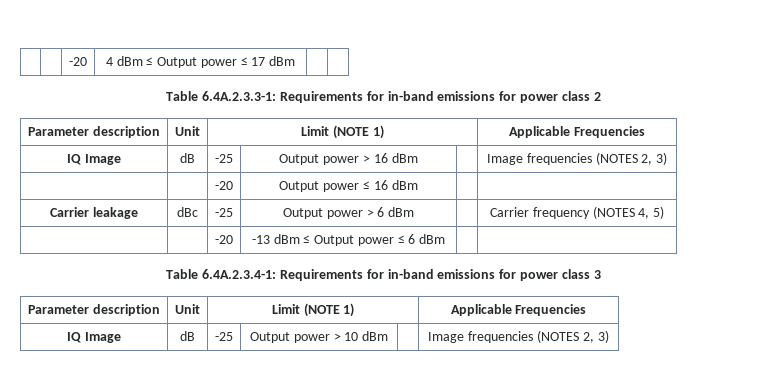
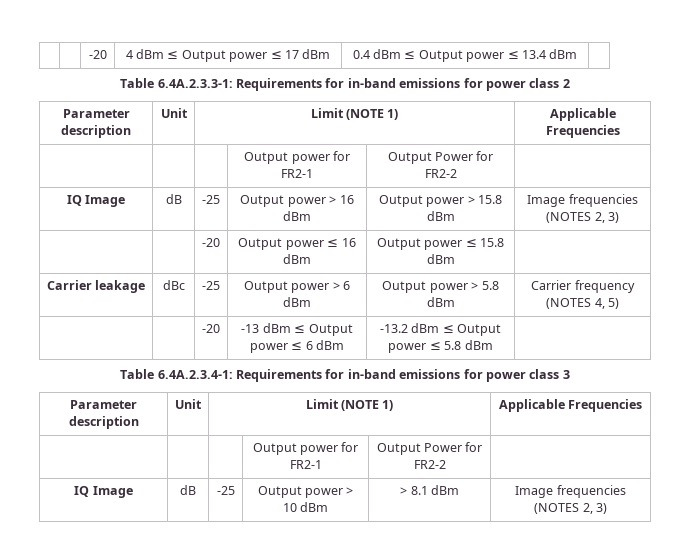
- | | -20 | 4 dBm ≤ Output power ≤ 17 dBm | |
+ | | -20 | 4 dBm ≤ Output power ≤ 17 dBm | 0.4 dBm ≤ Output power ≤ 13.4 dBm |
  Table 6.4A.2.3.3-1: Requirements for in-band emissions for power class 2
  Parameter description | Unit | Limit (NOTE 1) | Applicable Frequencies
+ | | | Output power for FR2-1 | Output Power for FR2-2 |
- IQ Image | dB | -25 | Output power > 16 dBm | | Image frequencies (NOTES 2, 3)
+ IQ Image | dB | -25 | Output power > 16 dBm | Output power > 15.8 dBm | Image frequencies (NOTES 2, 3)
- | | -20 | Output power ≤ 16 dBm | |
+ | | -20 | Output power ≤ 16 dBm | Output power ≤ 15.8 dBm |
- Carrier leakage | dBc | -25 | Output power > 6 dBm | | Carrier frequency (NOTES 4, 5)
+ Carrier leakage | dBc | -25 | Output power > 6 dBm | Output power > 5.8 dBm | Carrier frequency (NOTES 4, 5)
- | | -20 | -13 dBm ≤ Output power ≤ 6 dBm | |
+ | | -20 | -13 dBm ≤ Output power ≤ 6 dBm | -13.2 dBm ≤ Output power ≤ 5.8 dBm |
  Table 6.4A.2.3.4-1: Requirements for in-band emissions for power class 3
  Parameter description | Unit | Limit (NOTE 1) | Applicable Frequencies
+ | | | Output power for FR2-1 | Output Power for FR2-2 |
- IQ Image | dB | -25 | Output power > 10 dBm | | Image frequencies (NOTES 2, 3)
+ IQ Image | dB | -25 | Output power > 10 dBm | > 8.1 dBm | Image frequencies (NOTES 2, 3)

